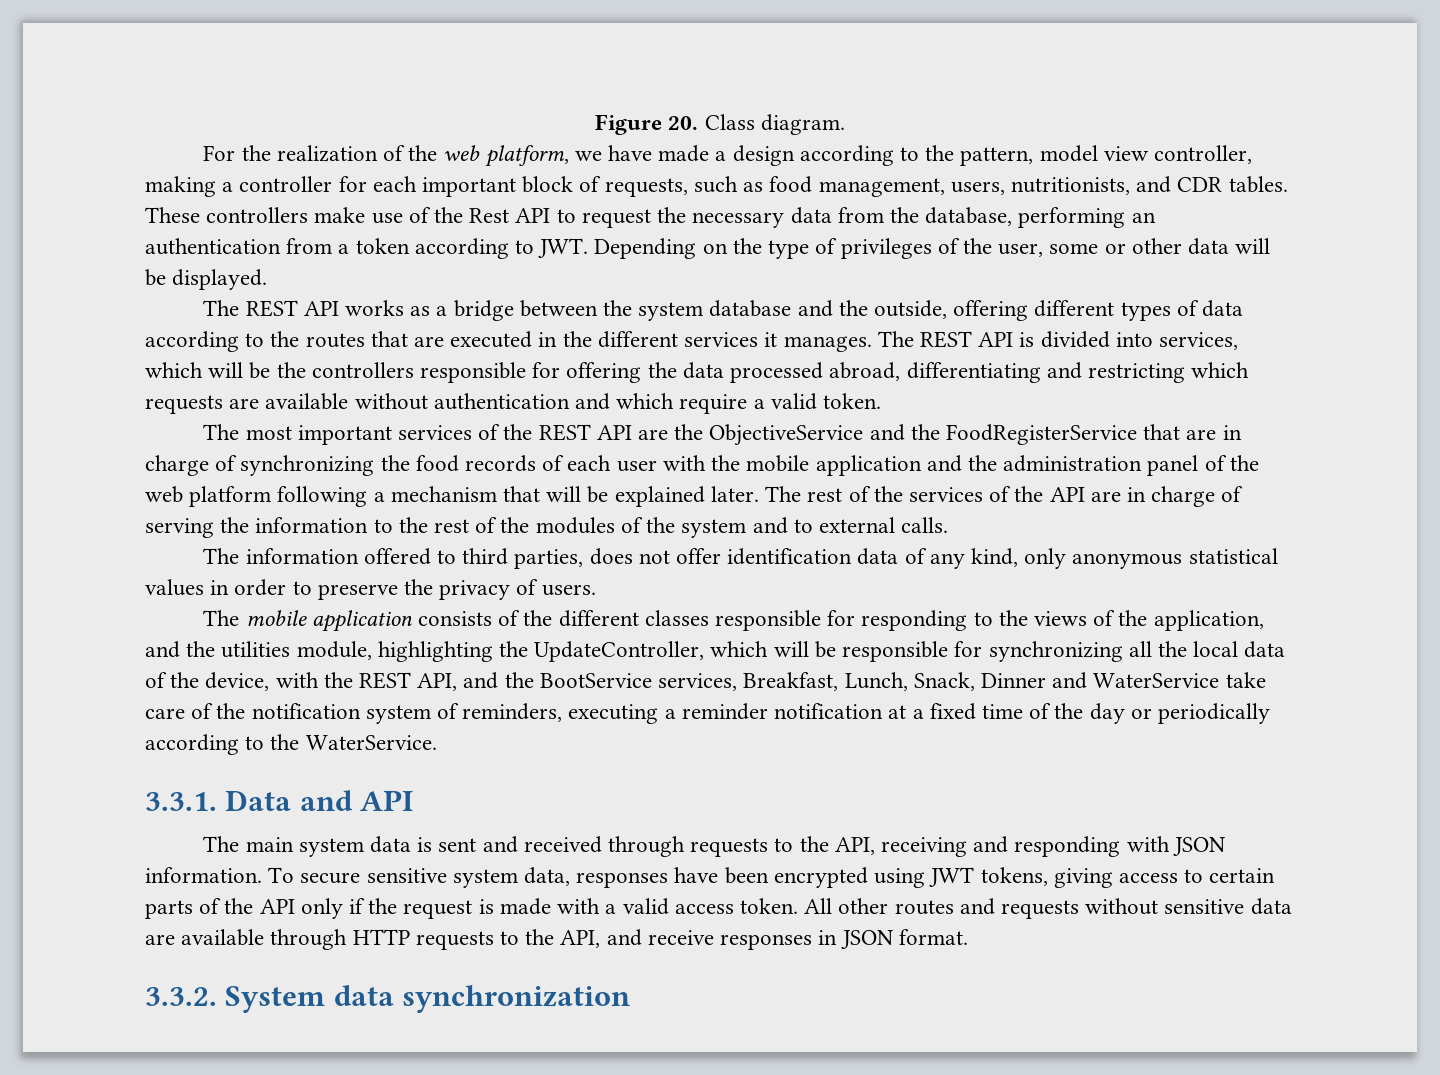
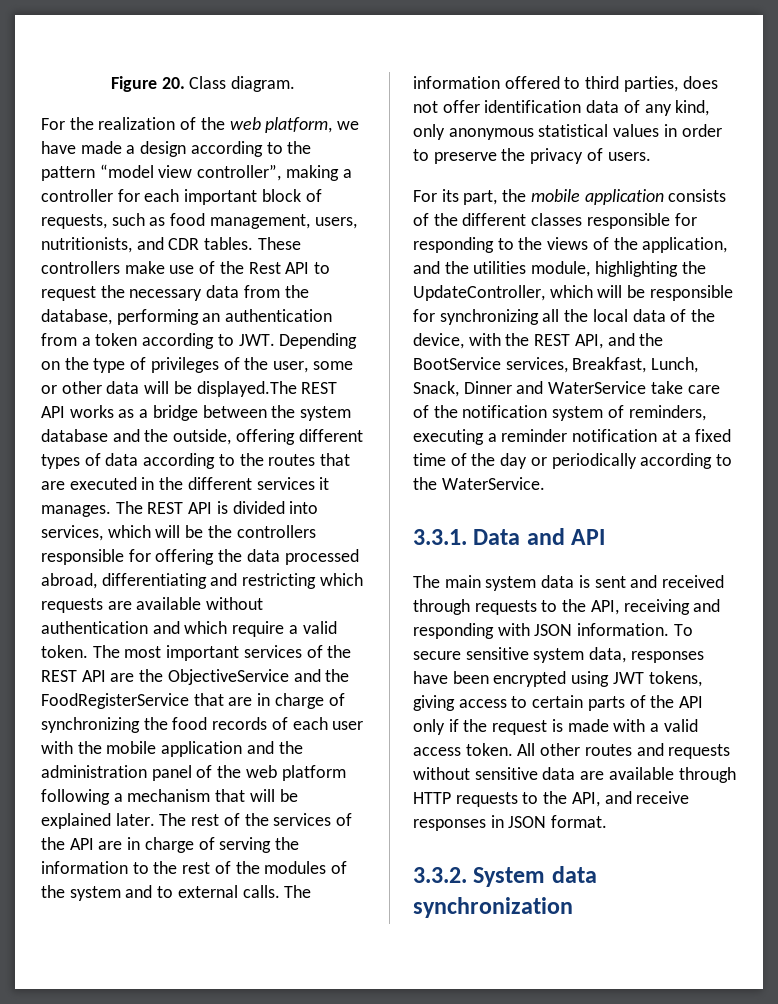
- For the realization of the web platform, we have made a design according to the pattern, model view controller, making a controller for each important block of requests, such as food management, users, nutritionists, and CDR tables.
+ For the realization of the web platform, we have made a design according to the pattern “model view controller”, making a controller for each important block of requests, such as food management, users, nutritionists, and CDR tables.
- These controllers make use of the Rest API to request the necessary data from the database, performing an authentication from a token according to JWT. Depending on the type of privileges of the user, some or other data will be displayed.
- The REST API works as a bridge between the system database and the outside, offering different types of data according to the routes that are executed in the different services it manages.
+ These controllers make use of the Rest API to request the necessary data from the database, performing an authentication from a token according to JWT. Depending on the type of privileges of the user, some or other data will be displayed.The REST API works as a bridge between the system database and the outside, offering different types of data according to the routes that are executed in the different services it manages.
- The REST API is divided into services, which will be the controllers responsible for offering the data processed abroad, differentiating and restricting which requests are available without authentication and which require a valid token.
- The most important services of the REST API are the ObjectiveService and the FoodRegisterService that are in charge of synchronizing the food records of each user with the mobile application and the administration panel of the web platform following a mechanism that will be explained later.
+ The REST API is divided into services, which will be the controllers responsible for offering the data processed abroad, differentiating and restricting which requests are available without authentication and which require a valid token. The most important services of the REST API are the ObjectiveService and the FoodRegisterService that are in charge of synchronizing the food records of each user with the mobile application and the administration panel of the web platform following a mechanism that will be explained later.
- The rest of the services of the API are in charge of serving the information to the rest of the modules of the system and to external calls.
- The information offered to third parties, does not offer identification data of any kind, only anonymous statistical values in order to preserve the privacy of users.
+ The rest of the services of the API are in charge of serving the information to the rest of the modules of the system and to external calls. The information offered to third parties, does not offer identification data of any kind, only anonymous statistical values in order to preserve the privacy of users.
- The mobile application consists of the different classes responsible for responding to the views of the application, and the utilities module, highlighting the UpdateController, which will be responsible for synchronizing all the local data of the device, with the REST API, and the BootService services, Breakfast, Lunch, Snack, Dinner and WaterService take care of the notification system of reminders, executing a reminder notification at a fixed time of the day or periodically according to the WaterService.
+ For its part, the mobile application consists of the different classes responsible for responding to the views of the application, and the utilities module, highlighting the UpdateController, which will be responsible for synchronizing all the local data of the device, with the REST API, and the BootService services, Breakfast, Lunch, Snack, Dinner and WaterService take care of the notification system of reminders, executing a reminder notification at a fixed time of the day or periodically according to the WaterService.

